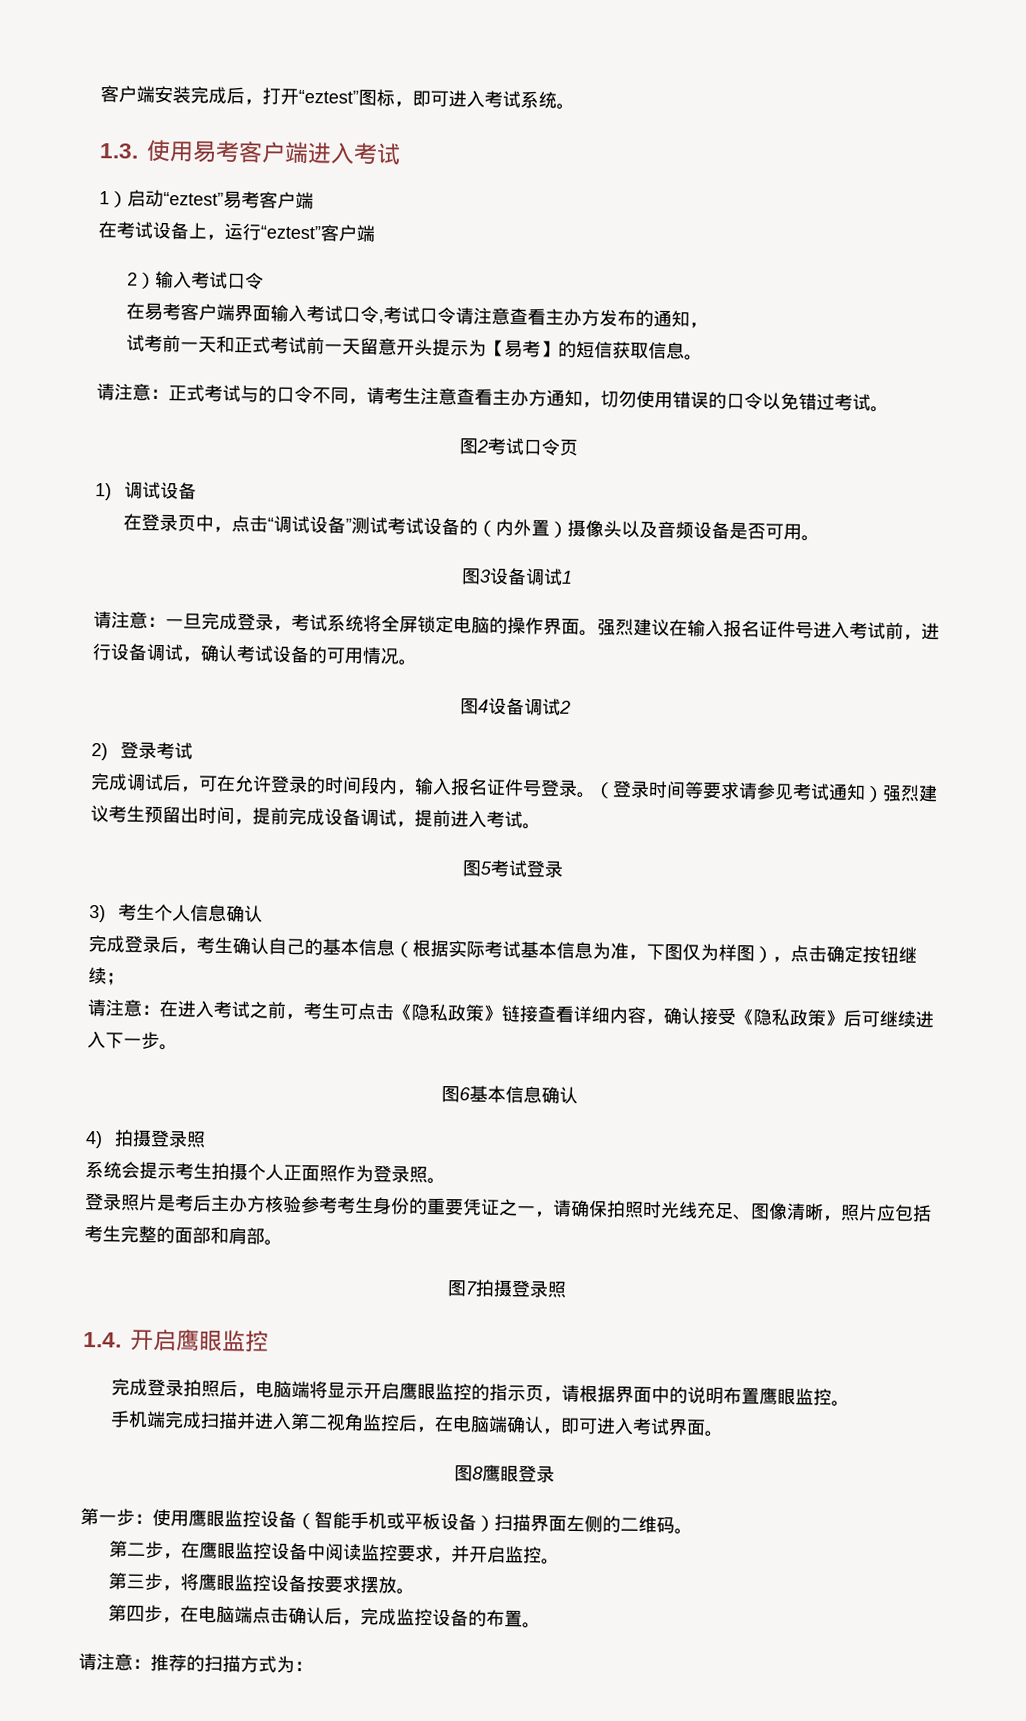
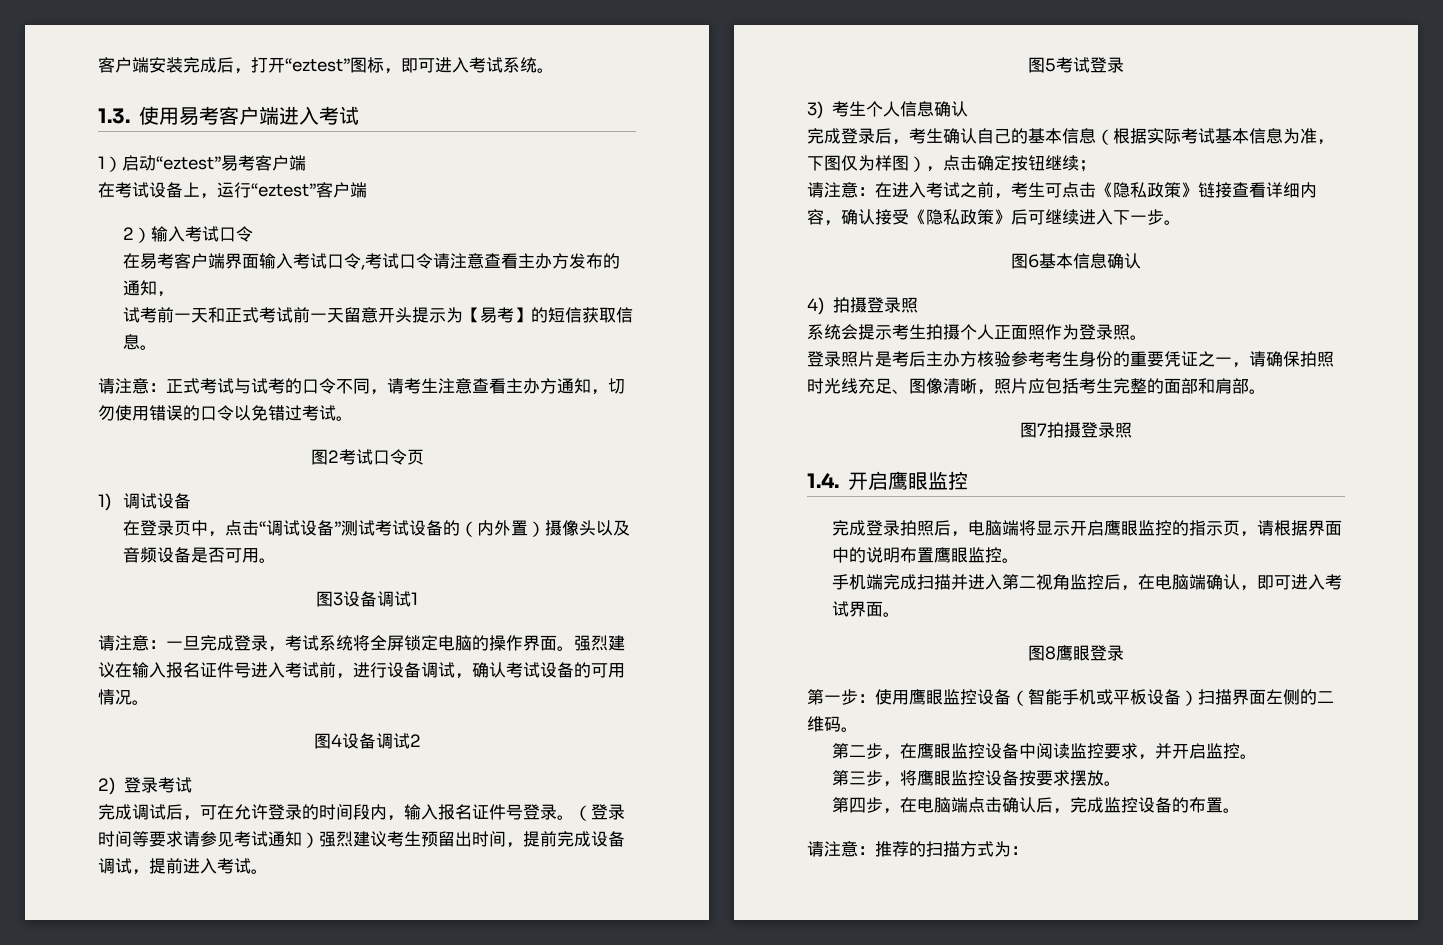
- 请注意：正式考试与的口令不同，请考生注意查看主办方通知，切勿使用错误的口令以免错过考试。
+ 请注意：正式考试与试考的口令不同，请考生注意查看主办方通知，切勿使用错误的口令以免错过考试。

